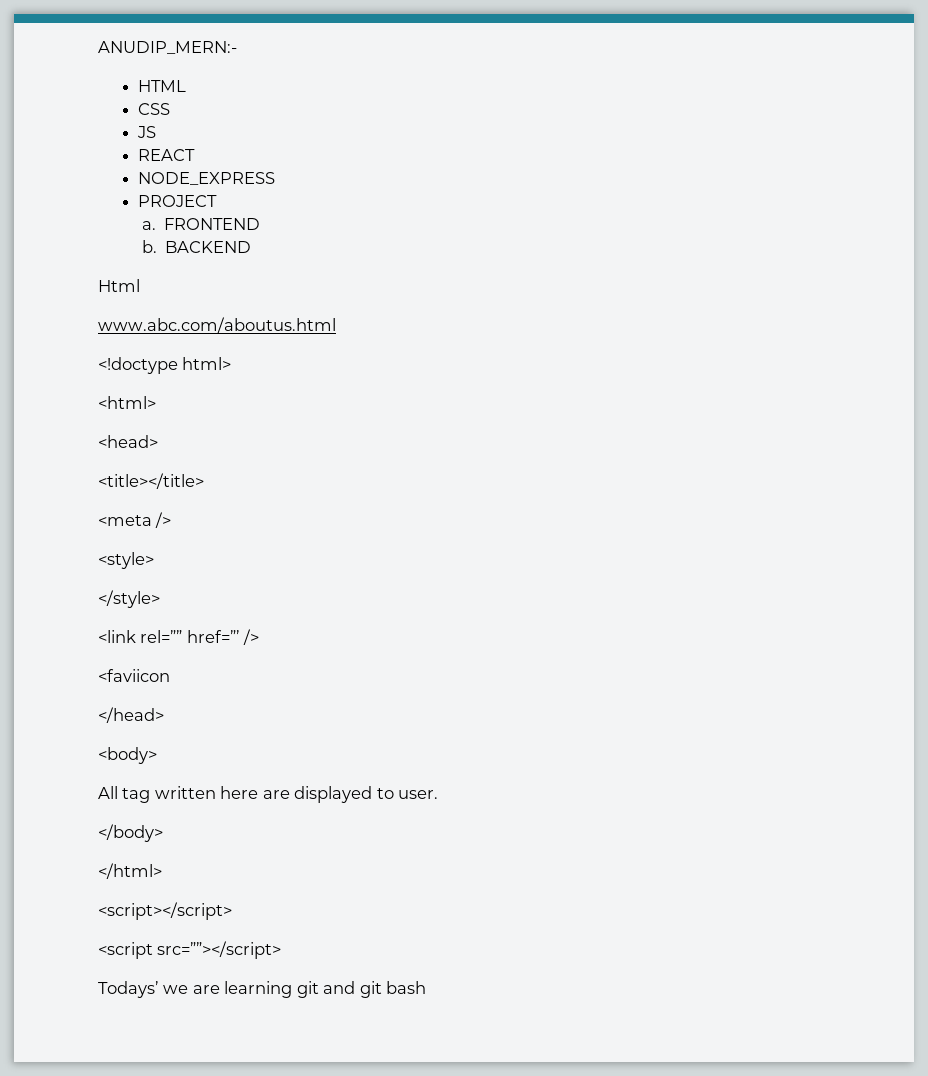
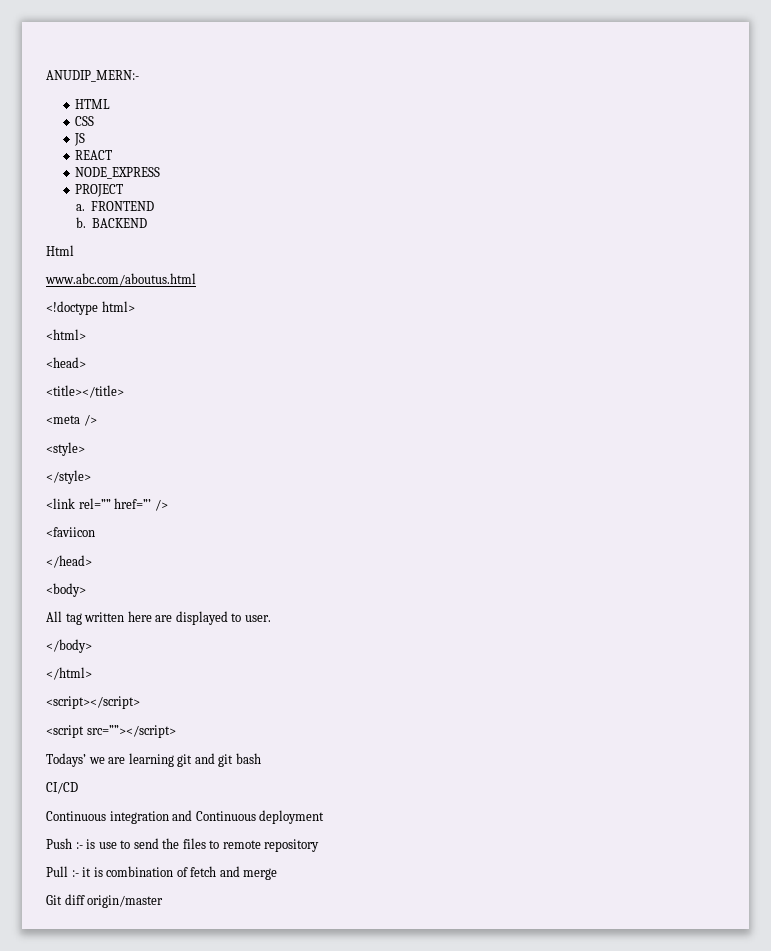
+ CI/CD
+ Continuous integration and Continuous deployment
+ Push :- is use to send the files to remote repository
+ Pull :- it is combination of fetch and merge
+ Git diff origin/master

